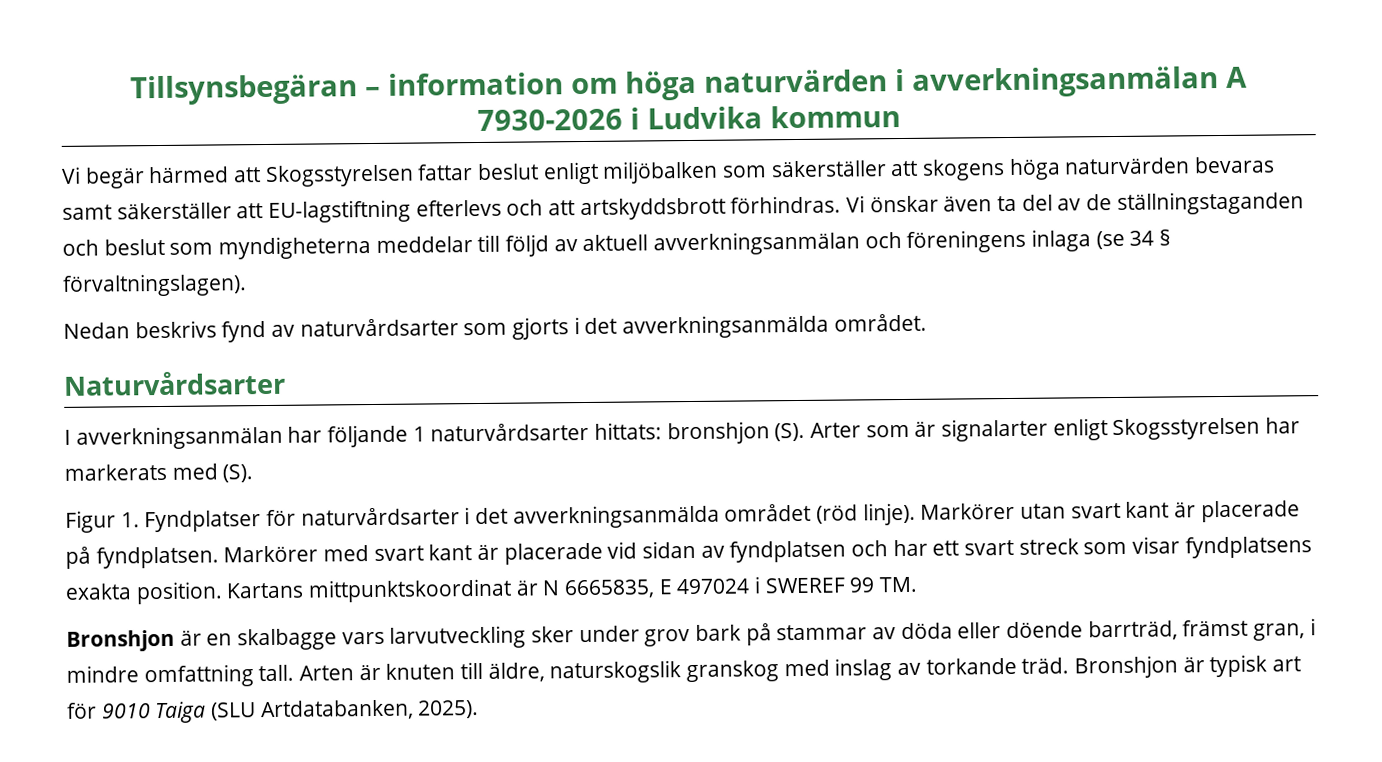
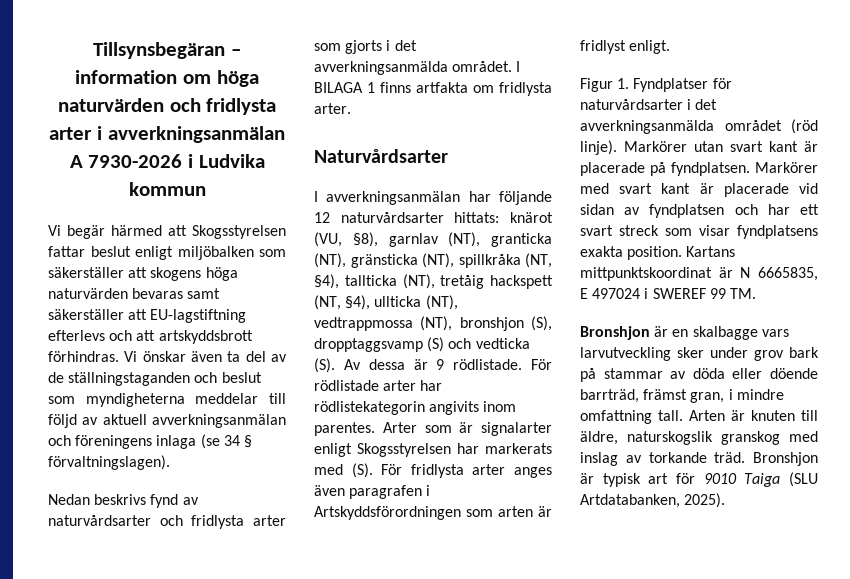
- Tillsynsbegäran – information om höga naturvärden i avverkningsanmälan A 7930-2026 i Ludvika kommun
+ Tillsynsbegäran – information om höga naturvärden och fridlysta arter i avverkningsanmälan A 7930-2026 i Ludvika kommun
- Nedan beskrivs fynd av naturvårdsarter som gjorts i det avverkningsanmälda området.
+ Nedan beskrivs fynd av naturvårdsarter och fridlysta arter som gjorts i det avverkningsanmälda området. I BILAGA 1 finns artfakta om fridlysta arter.
- I avverkningsanmälan har följande 1 naturvårdsarter hittats: bronshjon (S). Arter som är signalarter enligt Skogsstyrelsen har markerats med (S).
+ I avverkningsanmälan har följande 12 naturvårdsarter hittats: knärot (VU, §8), garnlav (NT), granticka (NT), gränsticka (NT), spillkråka (NT, §4), tallticka (NT), tretåig hackspett (NT, §4), ullticka (NT), vedtrappmossa (NT), bronshjon (S), dropptaggsvamp (S) och vedticka (S). Av dessa är 9 rödlistade. För rödlistade arter har rödlistekategorin angivits inom parentes. Arter som är signalarter enligt Skogsstyrelsen har markerats med (S). För fridlysta arter anges även paragrafen i Artskyddsförordningen som arten är fridlyst enligt.

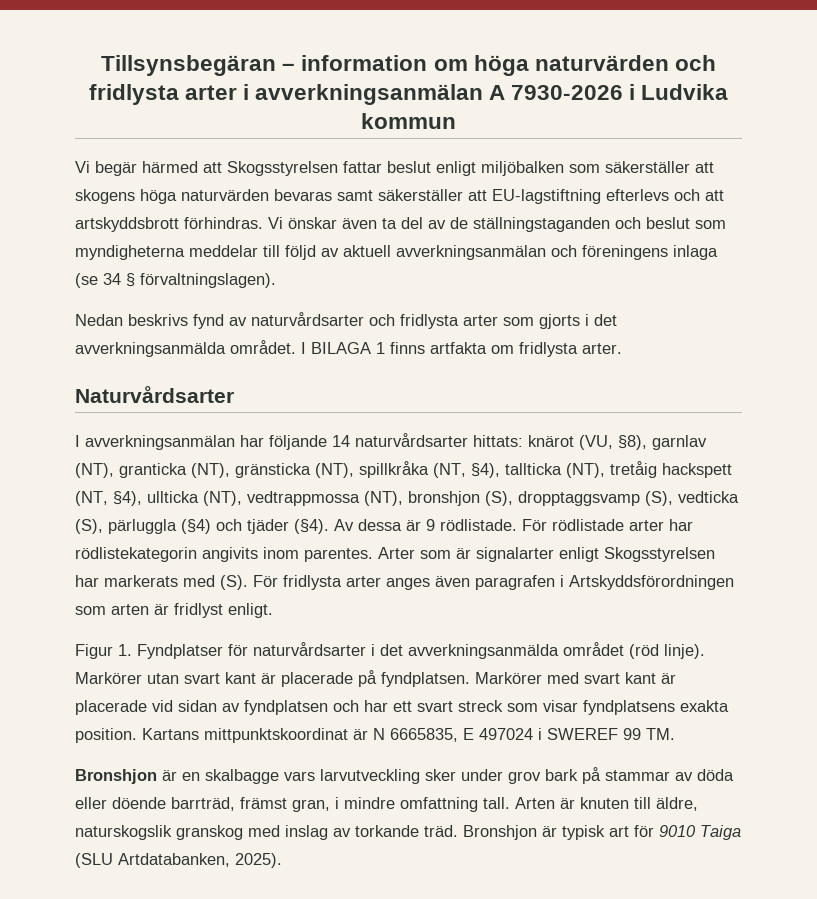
- I avverkningsanmälan har följande 12 naturvårdsarter hittats: knärot (VU, §8), garnlav (NT), granticka (NT), gränsticka (NT), spillkråka (NT, §4), tallticka (NT), tretåig hackspett (NT, §4), ullticka (NT), vedtrappmossa (NT), bronshjon (S), dropptaggsvamp (S) och vedticka (S). Av dessa är 9 rödlistade.
+ I avverkningsanmälan har följande 14 naturvårdsarter hittats: knärot (VU, §8), garnlav (NT), granticka (NT), gränsticka (NT), spillkråka (NT, §4), tallticka (NT), tretåig hackspett (NT, §4), ullticka (NT), vedtrappmossa (NT), bronshjon (S), dropptaggsvamp (S), vedticka (S), pärluggla (§4) och tjäder (§4). Av dessa är 9 rödlistade.

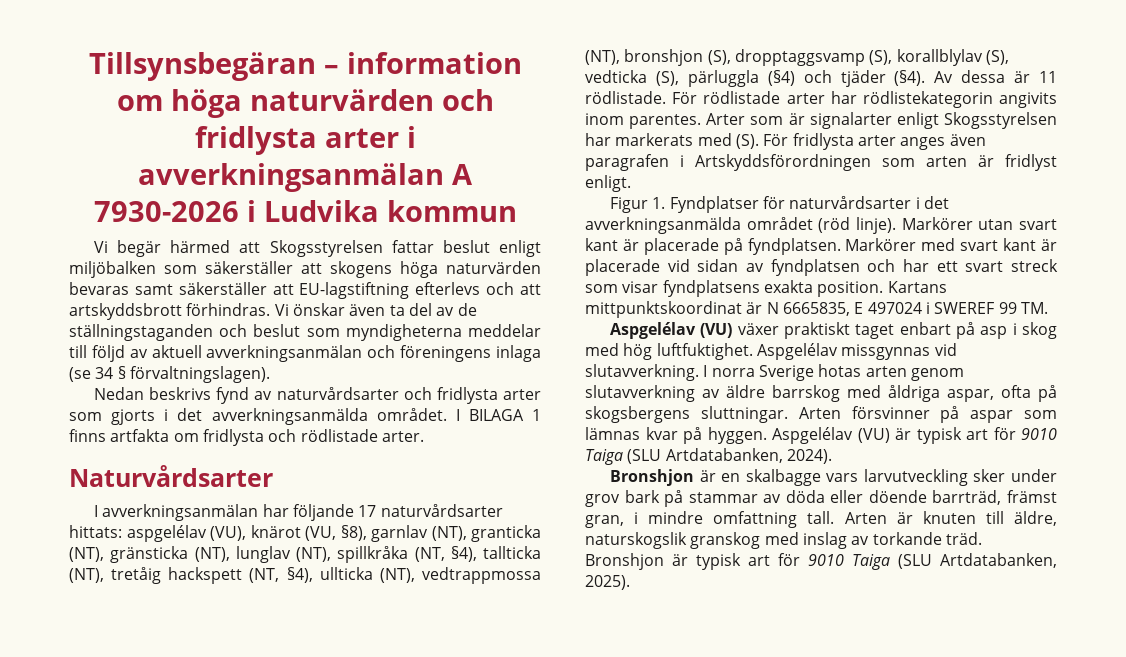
- I BILAGA 1 finns artfakta om fridlysta arter.
+ I BILAGA 1 finns artfakta om fridlysta och rödlistade arter.
- I avverkningsanmälan har följande 14 naturvårdsarter hittats: knärot (VU, §8), garnlav (NT), granticka (NT), gränsticka (NT), spillkråka (NT, §4), tallticka (NT), tretåig hackspett (NT, §4), ullticka (NT), vedtrappmossa (NT), bronshjon (S), dropptaggsvamp (S), vedticka (S), pärluggla (§4) och tjäder (§4).
+ I avverkningsanmälan har följande 17 naturvårdsarter hittats: aspgelélav (VU), knärot (VU, §8), garnlav (NT), granticka (NT), gränsticka (NT), lunglav (NT), spillkråka (NT, §4), tallticka (NT), tretåig hackspett (NT, §4), ullticka (NT), vedtrappmossa (NT), bronshjon (S), dropptaggsvamp (S), korallblylav (S), vedticka (S), pärluggla (§4) och tjäder (§4).
- Av dessa är 9 rödlistade.
+ Av dessa är 11 rödlistade.
+ Aspgelélav (VU) växer praktiskt taget enbart på asp i skog med hög luftfuktighet. Aspgelélav missgynnas vid slutavverkning. I norra Sverige hotas arten genom slutavverkning av äldre barrskog med åldriga aspar, ofta på skogsbergens sluttningar. Arten försvinner på aspar som lämnas kvar på hyggen. Aspgelélav (VU) är typisk art för 9010 Taiga (SLU Artdatabanken, 2024).

